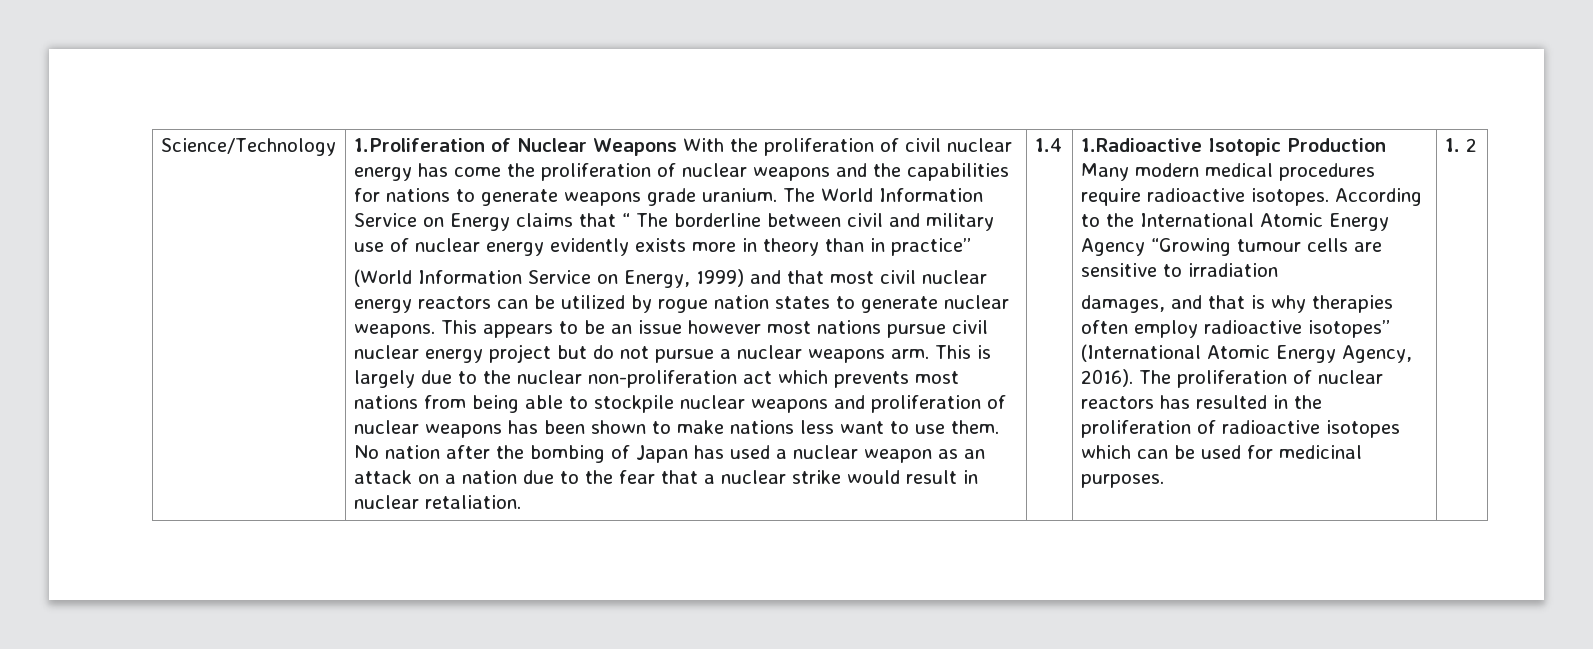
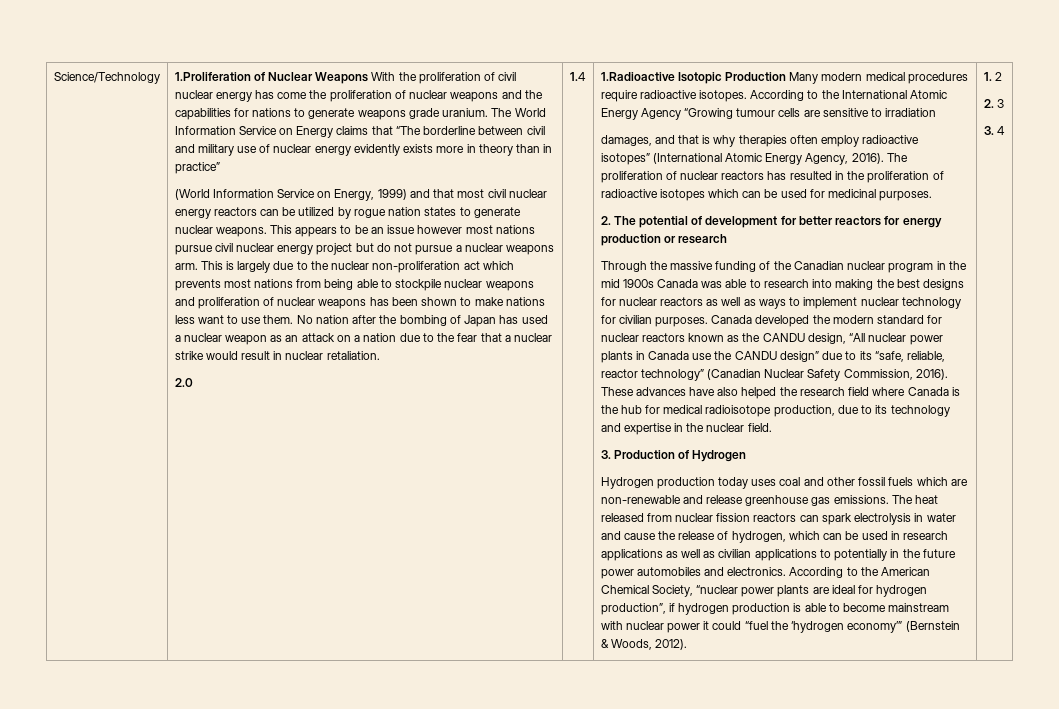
- The World Information Service on Energy claims that “ The borderline between civil and military use of nuclear energy evidently exists more in theory than in practice”
+ The World Information Service on Energy claims that “The borderline between civil and military use of nuclear energy evidently exists more in theory than in practice”
+ 2.0
- 1. 2
+ 2. The potential of development for better reactors for energy production or research
+ Through the massive funding of the Canadian nuclear program in the mid 1900s Canada was able to research into making the best designs for nuclear reactors as well as ways to implement nuclear technology for civilian purposes. Canada developed the modern standard for nuclear reactors known as the CANDU design, “All nuclear power plants in Canada use the CANDU design” due to its “safe, reliable, reactor technology” (Canadian Nuclear Safety Commission, 2016). These advances have also helped the research field where Canada is the hub for medical radioisotope production, due to its technology and expertise in the nuclear field.
+ 3. Production of Hydrogen
+ Hydrogen production today uses coal and other fossil fuels which are non-renewable and release greenhouse gas emissions. The heat released from nuclear fission reactors can spark electrolysis in water and cause the release of hydrogen, which can be used in research applications as well as civilian applications to potentially in the future power automobiles and electronics. According to the American Chemical Society, “nuclear power plants are ideal for hydrogen production”, if hydrogen production is able to become mainstream with nuclear power it could “fuel the ‘hydrogen economy’” (Bernstein & Woods, 2012). | 1. 2
+ 2. 3
+ 3. 4

